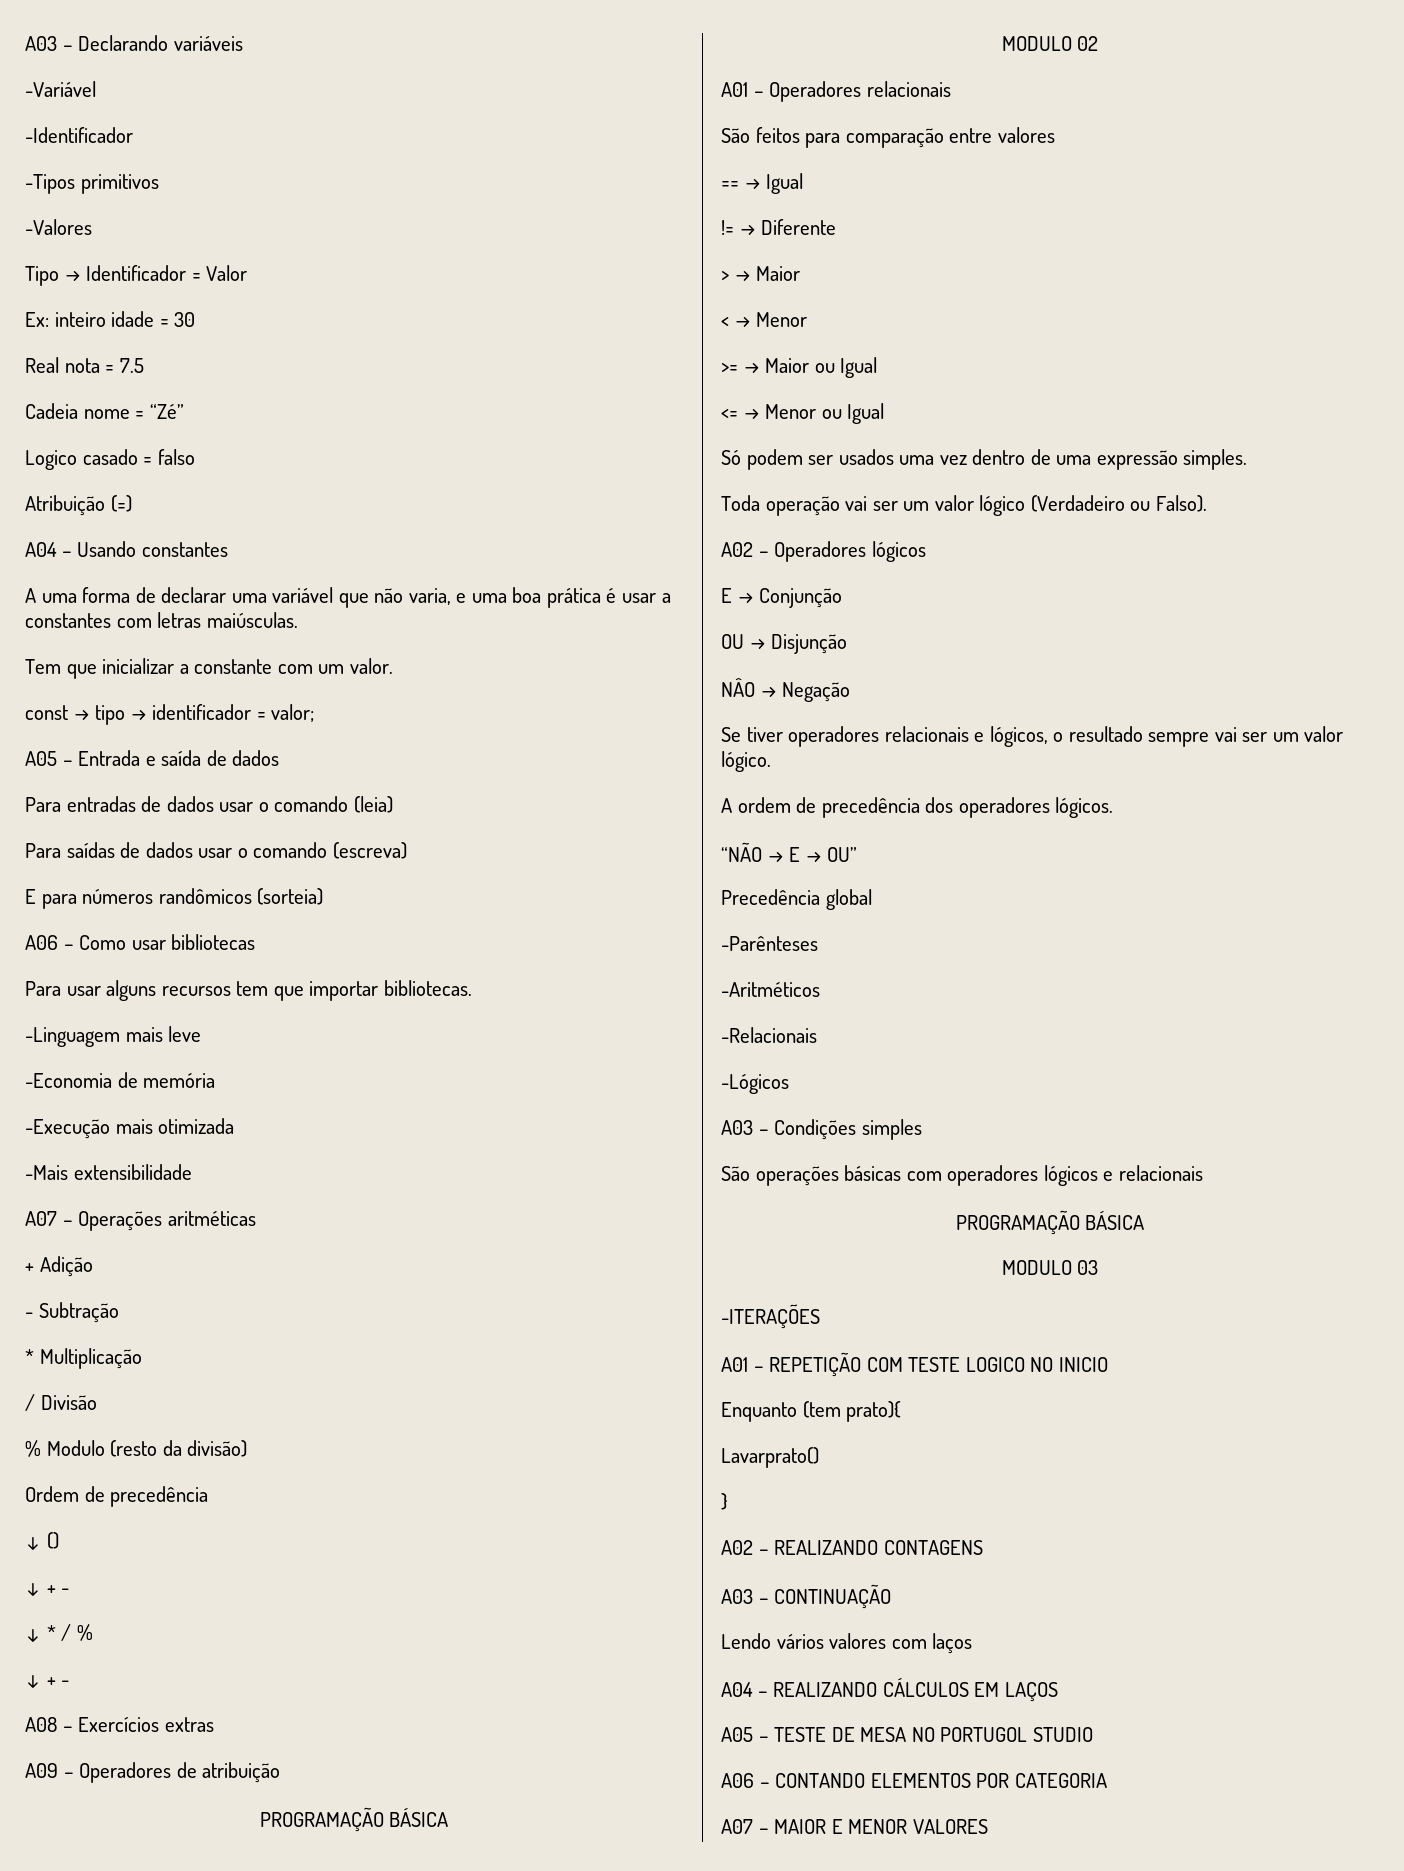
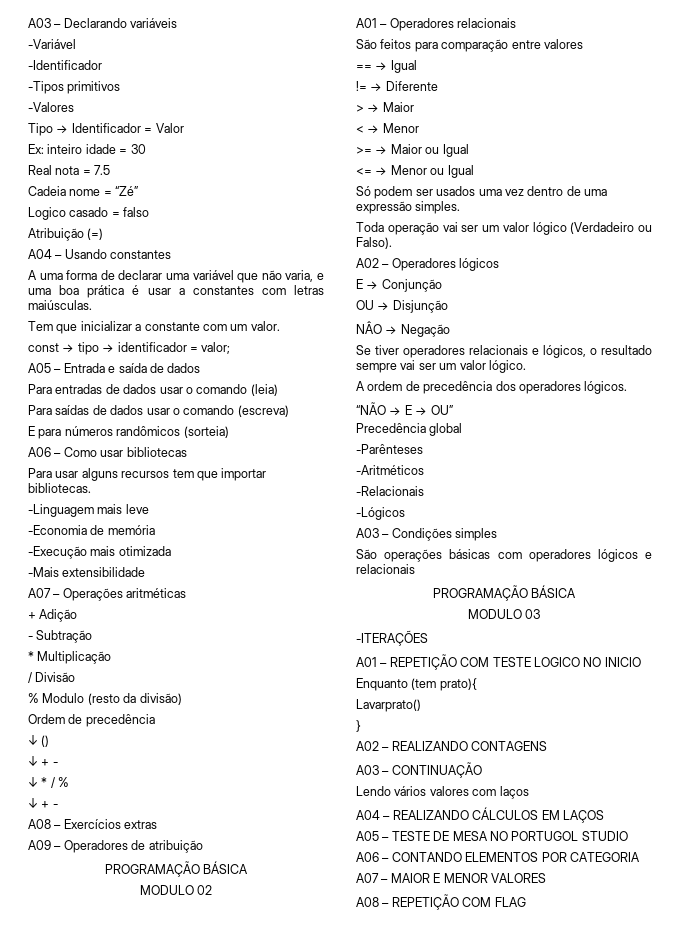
+ A08 – REPETIÇÃO COM FLAG

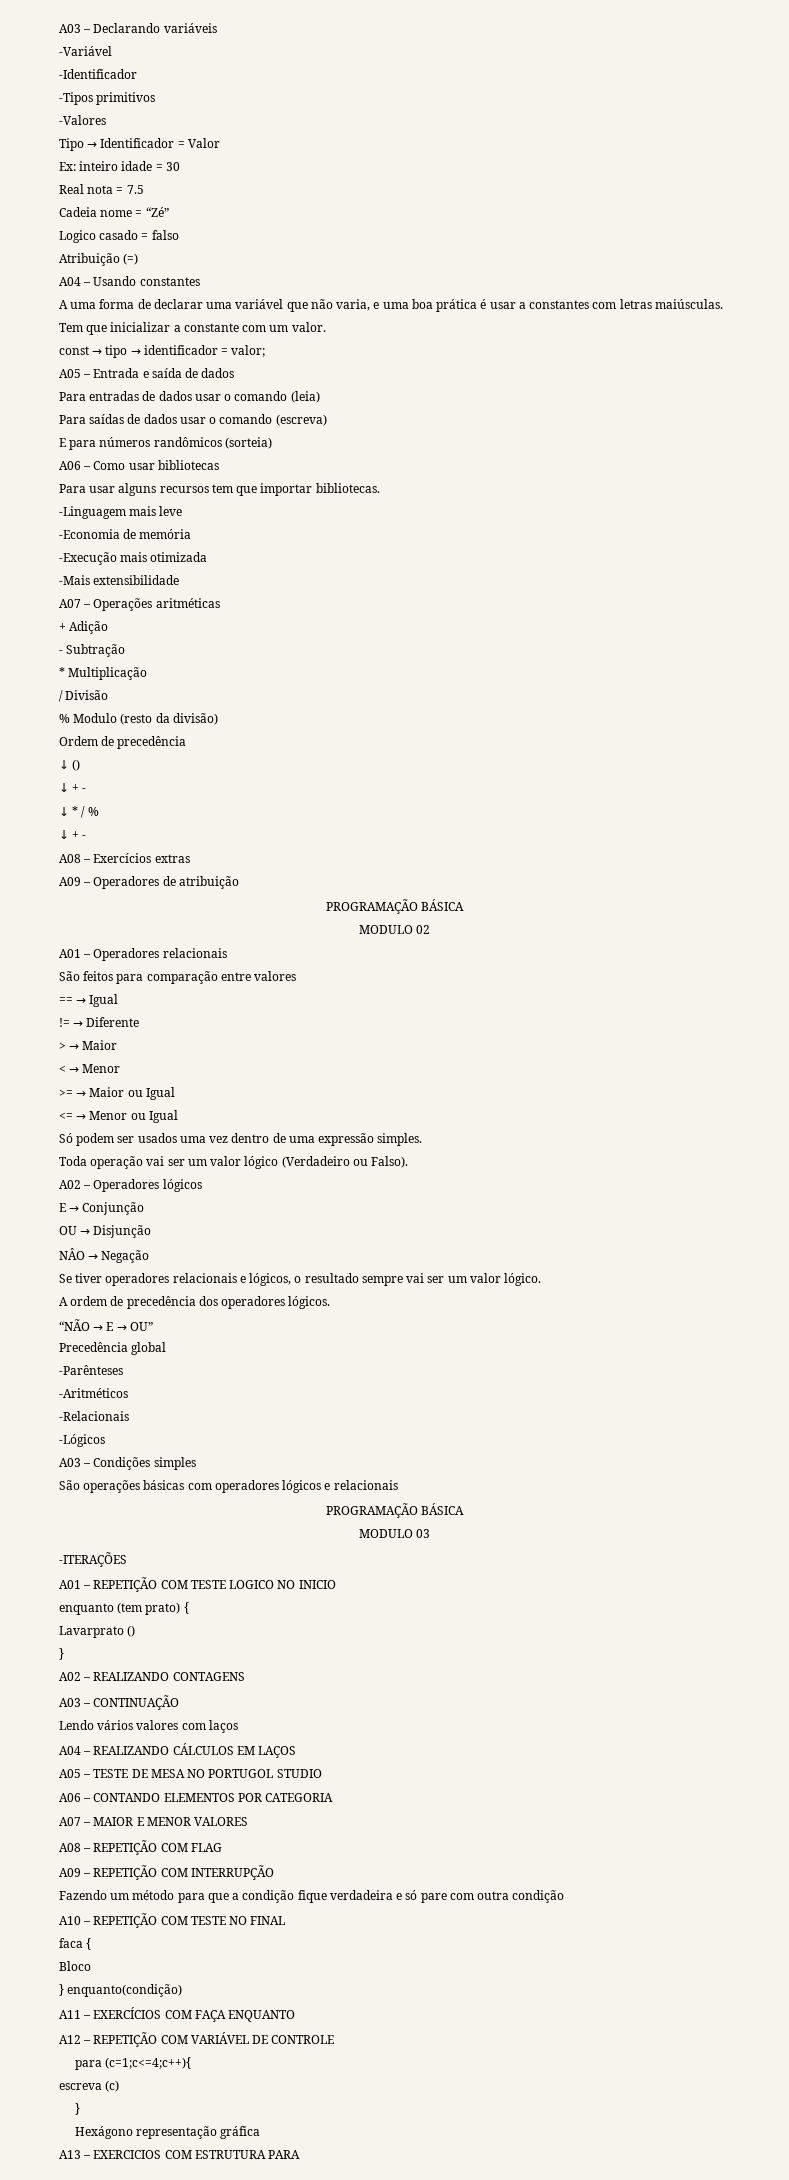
- Enquanto (tem prato){
- Lavarprato()
+ enquanto (tem prato) {
+ Lavarprato ()
+ A09 – REPETIÇÃO COM INTERRUPÇÃO
+ Fazendo um método para que a condição fique verdadeira e só pare com outra condição
+ A10 – REPETIÇÃO COM TESTE NO FINAL
+ faca {
+ Bloco
+ } enquanto(condição)
+ A11 – EXERCÍCIOS COM FAÇA ENQUANTO
+ A12 – REPETIÇÃO COM VARIÁVEL DE CONTROLE
+ para (c=1;c<=4;c++){
+ escreva (c)
+ }
+ Hexágono representação gráfica
+ A13 – EXERCICIOS COM ESTRUTURA PARA

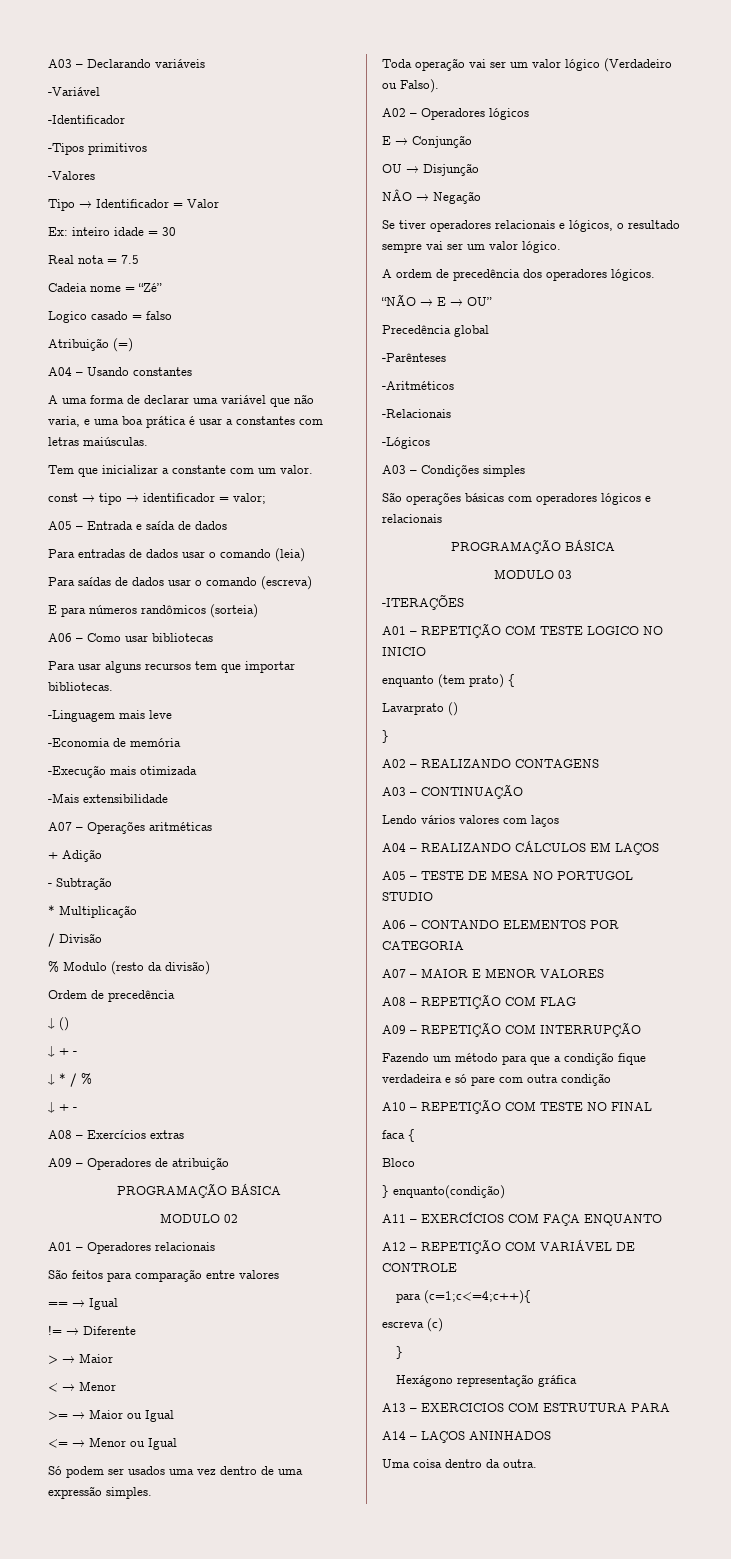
+ A14 – LAÇOS ANINHADOS
+ Uma coisa dentro da outra.

